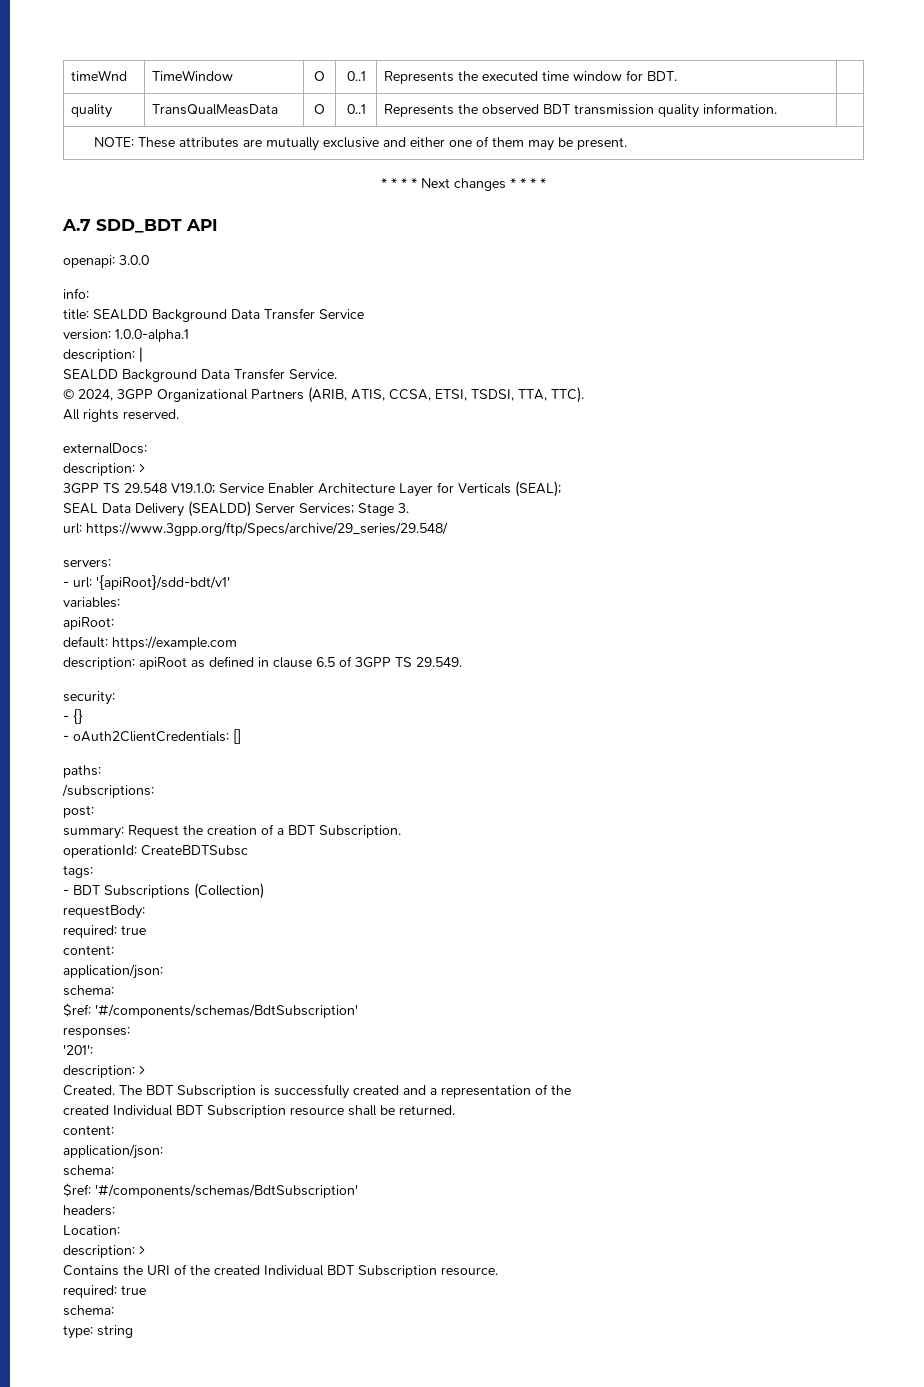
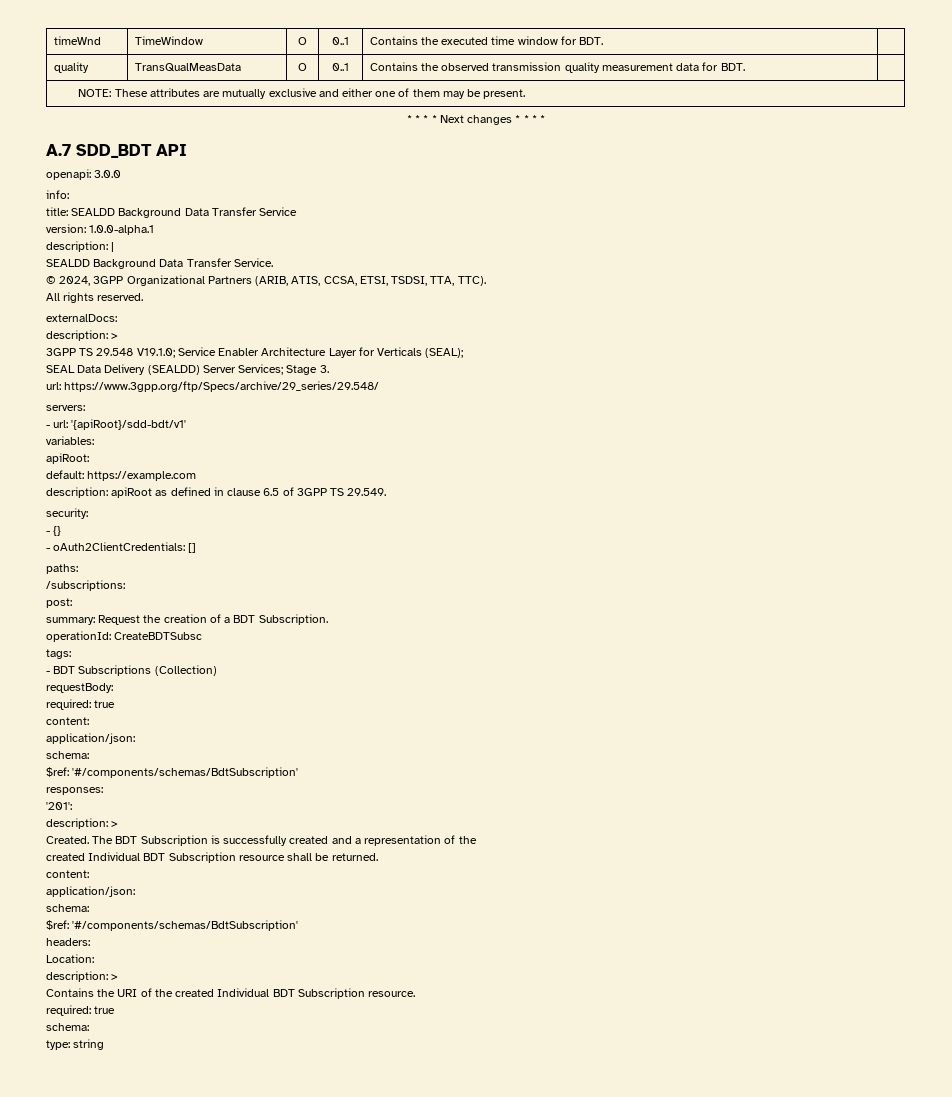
- timeWnd | TimeWindow | O | 0..1 | Represents the executed time window for BDT. |
+ timeWnd | TimeWindow | O | 0..1 | Contains the executed time window for BDT. |
- quality | TransQualMeasData | O | 0..1 | Represents the observed BDT transmission quality information. |
+ quality | TransQualMeasData | O | 0..1 | Contains the observed transmission quality measurement data for BDT. |

